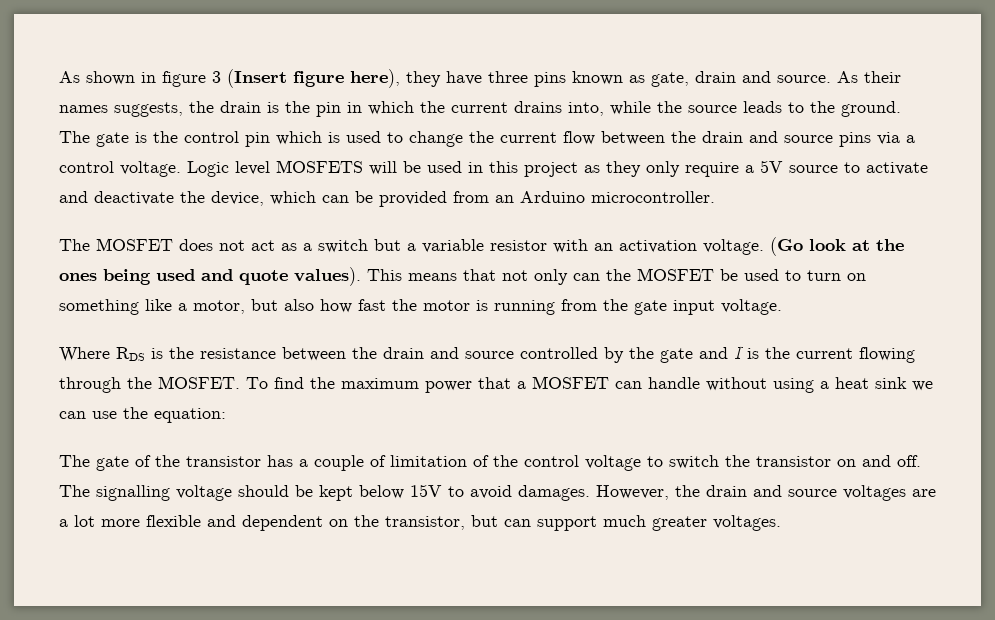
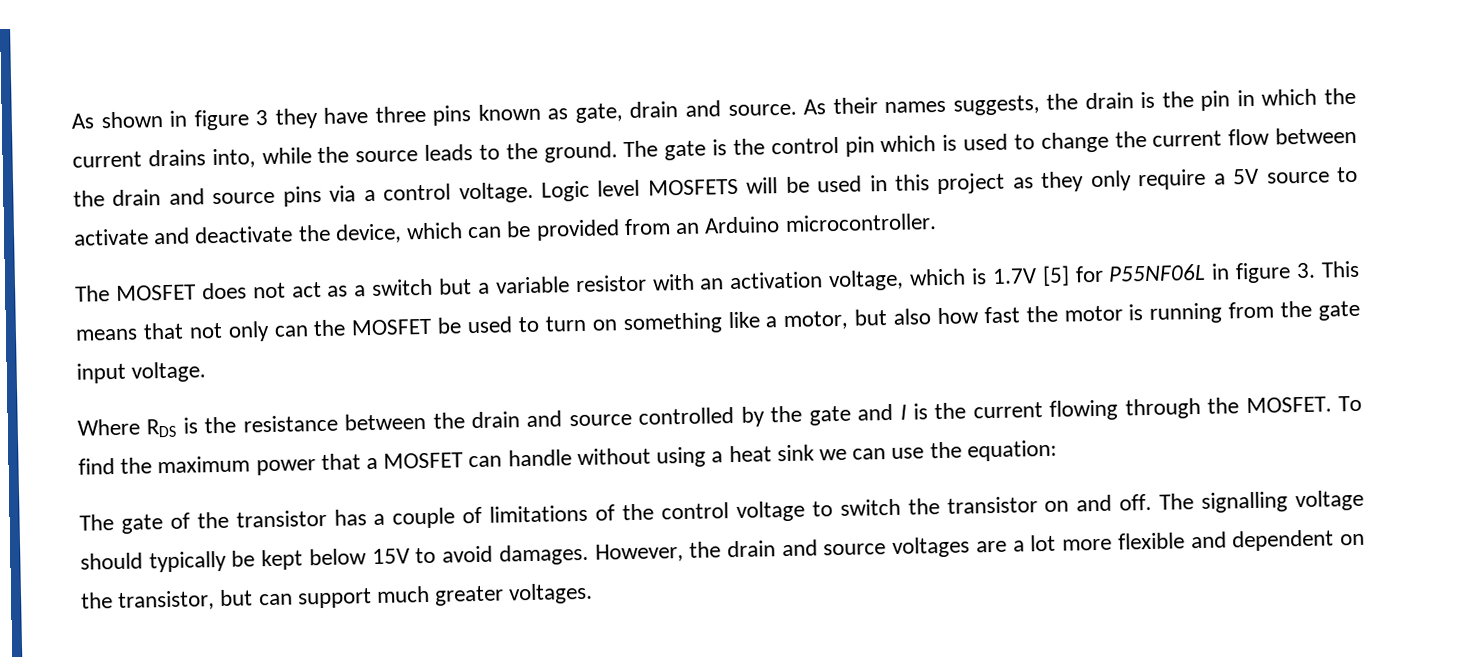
- As shown in figure 3 (Insert figure here), they have three pins known as gate, drain and source.
+ As shown in figure 3 they have three pins known as gate, drain and source.
- The MOSFET does not act as a switch but a variable resistor with an activation voltage. (Go look at the ones being used and quote values). This means that not only can the MOSFET be used to turn on something like a motor, but also how fast the motor is running from the gate input voltage.
+ The MOSFET does not act as a switch but a variable resistor with an activation voltage, which is 1.7V [5] for P55NF06L in figure 3. This means that not only can the MOSFET be used to turn on something like a motor, but also how fast the motor is running from the gate input voltage.
- The gate of the transistor has a couple of limitation of the control voltage to switch the transistor on and off.
+ The gate of the transistor has a couple of limitations of the control voltage to switch the transistor on and off.
- The signalling voltage should be kept below 15V to avoid damages.
+ The signalling voltage should typically be kept below 15V to avoid damages.

